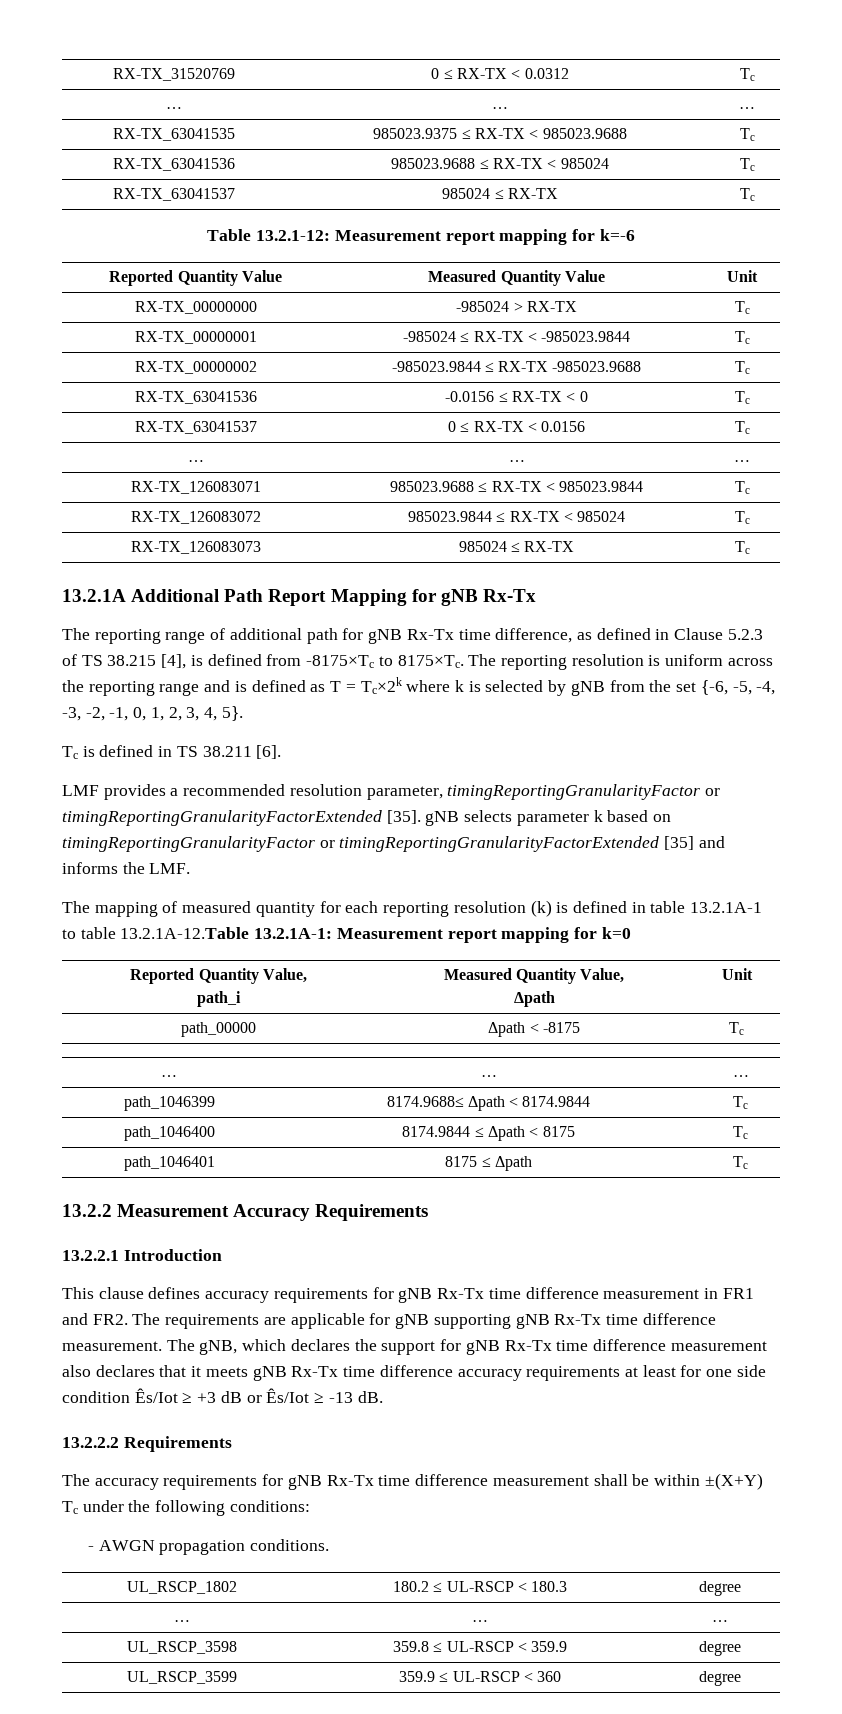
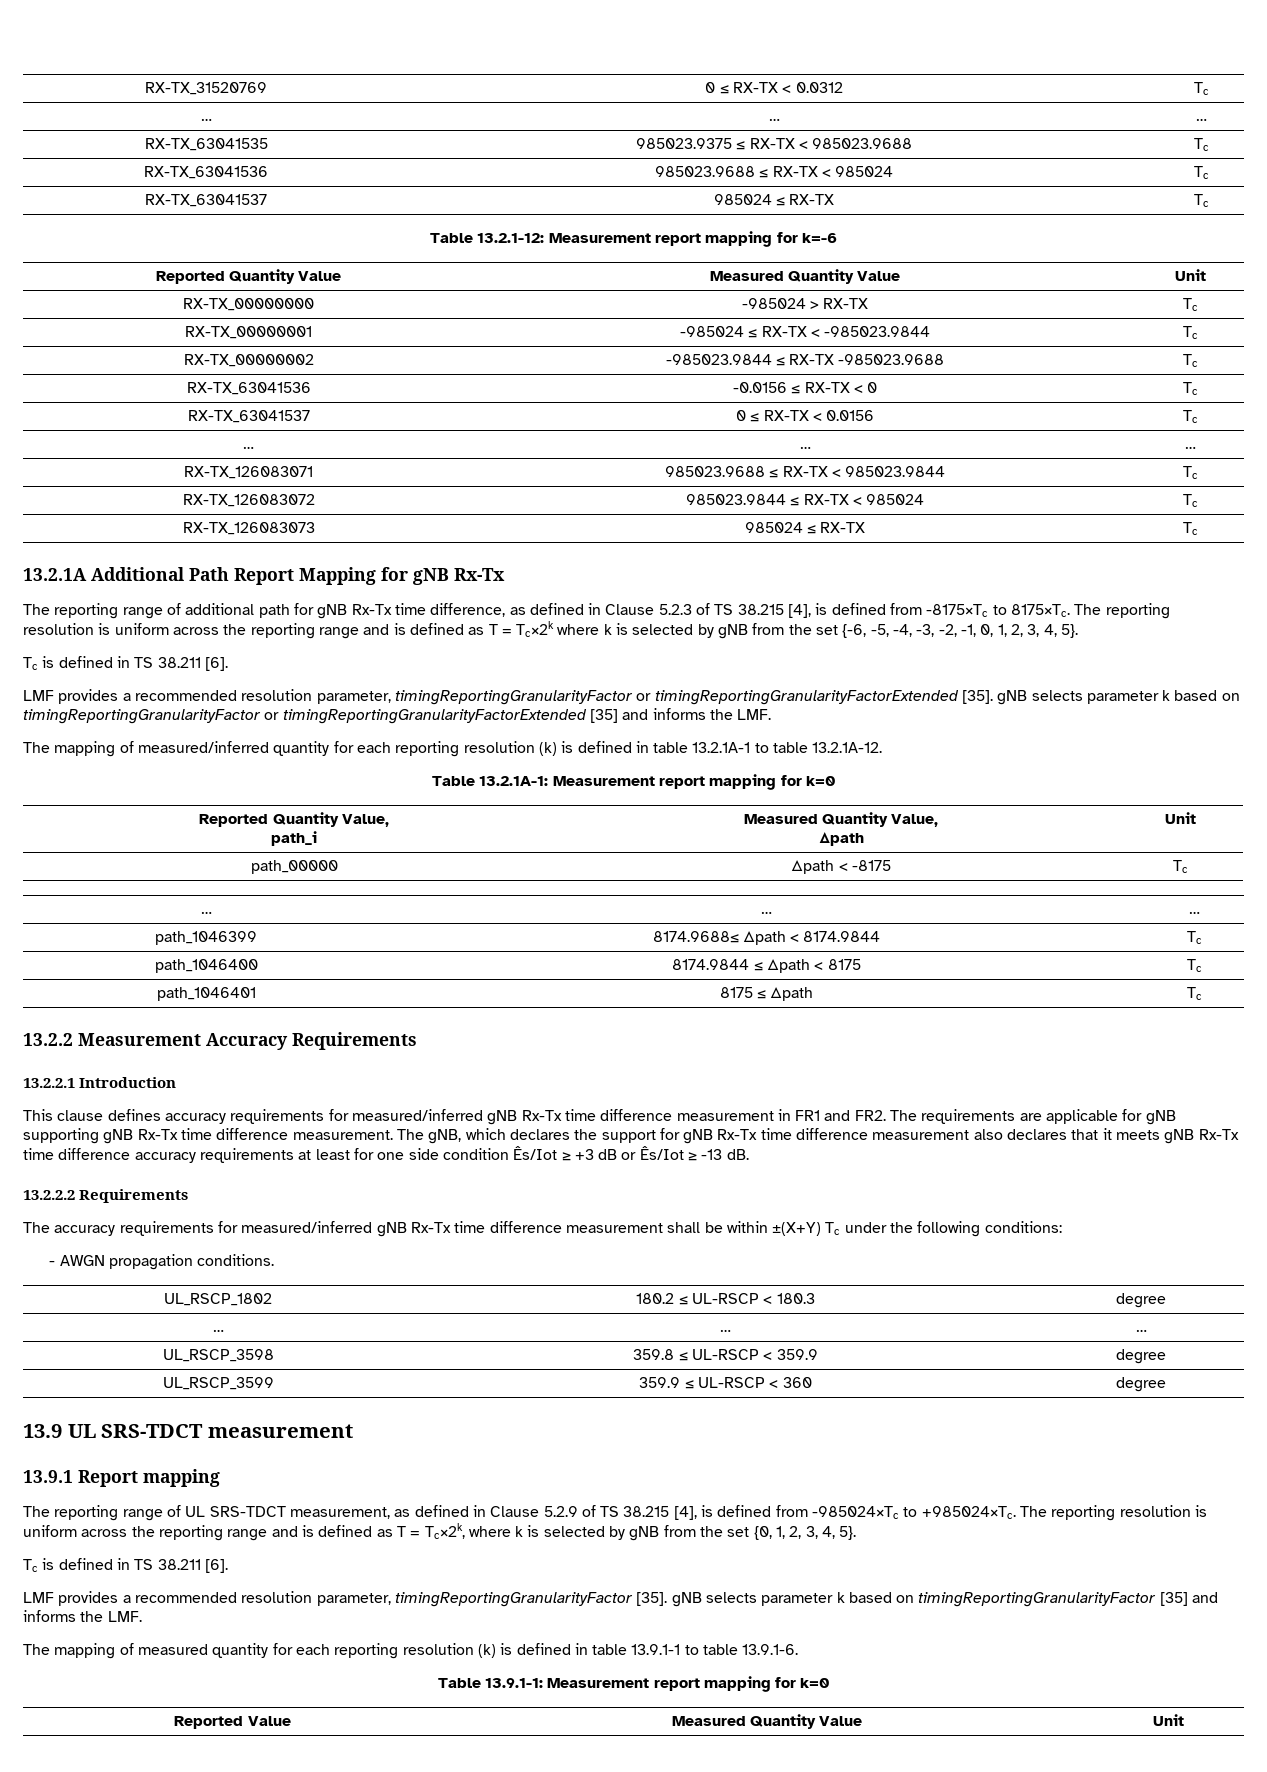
- The mapping of measured quantity for each reporting resolution (k) is defined in table 13.2.1A-1 to table 13.2.1A-12.Table 13.2.1A-1: Measurement report mapping for k=0
+ The mapping of measured/inferred quantity for each reporting resolution (k) is defined in table 13.2.1A-1 to table 13.2.1A-12.
+ Table 13.2.1A-1: Measurement report mapping for k=0
- This clause defines accuracy requirements for gNB Rx-Tx time difference measurement in FR1 and FR2. The requirements are applicable for gNB supporting gNB Rx-Tx time difference measurement.
+ This clause defines accuracy requirements for measured/inferred gNB Rx-Tx time difference measurement in FR1 and FR2. The requirements are applicable for gNB supporting gNB Rx-Tx time difference measurement.
- The accuracy requirements for gNB Rx-Tx time difference measurement shall be within ±(X+Y) Tc under the following conditions:
+ The accuracy requirements for measured/inferred gNB Rx-Tx time difference measurement shall be within ±(X+Y) Tc under the following conditions:
+ 13.9 UL SRS-TDCT measurement
+ 13.9.1 Report mapping
+ The reporting range of UL SRS-TDCT measurement, as defined in Clause 5.2.9 of TS 38.215 [4], is defined from -985024×Tc to +985024×Tc. The reporting resolution is uniform across the reporting range and is defined as T = Tc×2k, where k is selected by gNB from the set {0, 1, 2, 3, 4, 5}.
+ Tc is defined in TS 38.211 [6].
+ LMF provides a recommended resolution parameter, timingReportingGranularityFactor [35]. gNB selects parameter k based on timingReportingGranularityFactor [35] and informs the LMF.
+ The mapping of measured quantity for each reporting resolution (k) is defined in table 13.9.1-1 to table 13.9.1-6.
+ Table 13.9.1-1: Measurement report mapping for k=0
+ Reported Value | Measured Quantity Value | Unit

